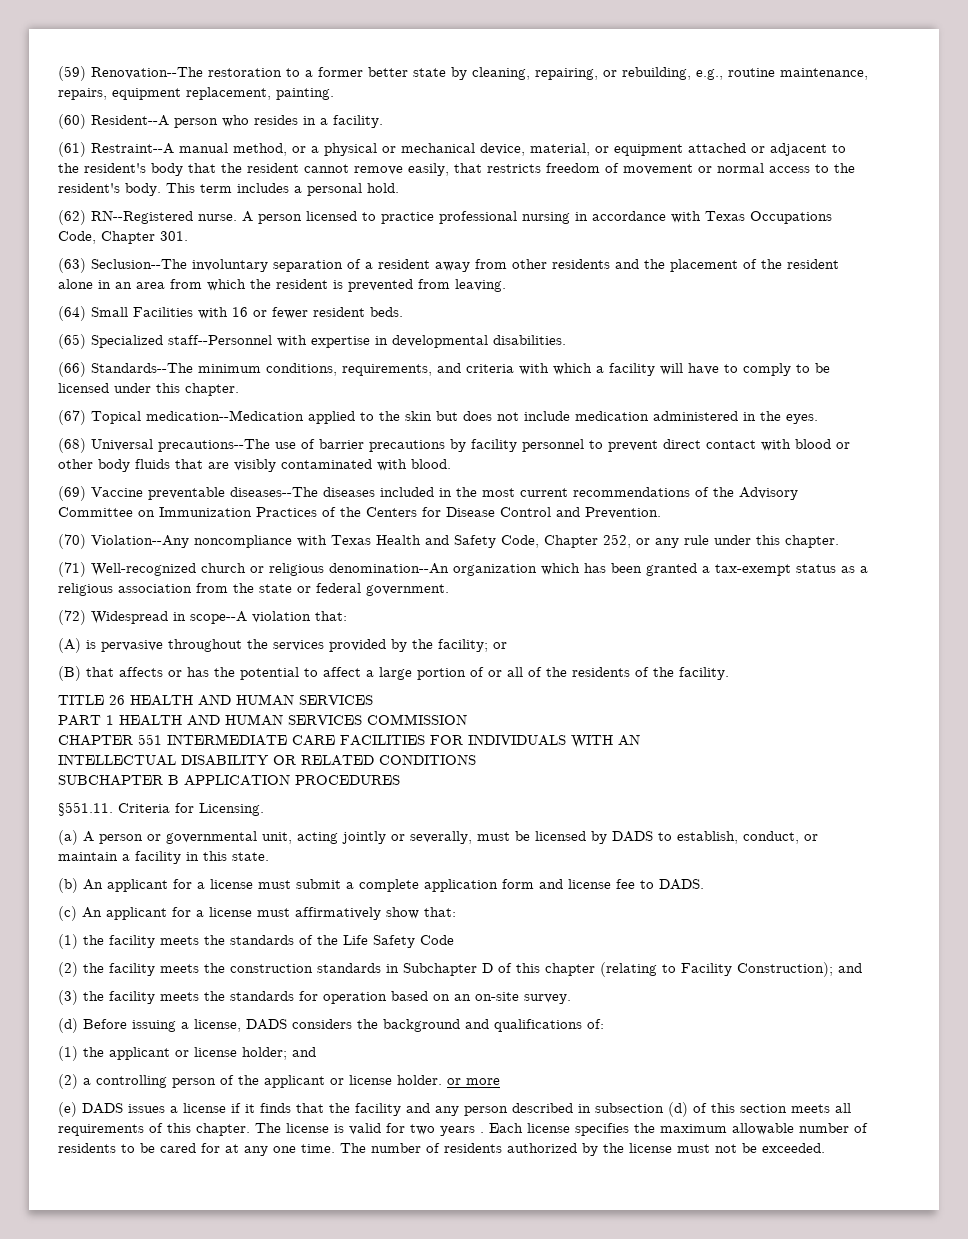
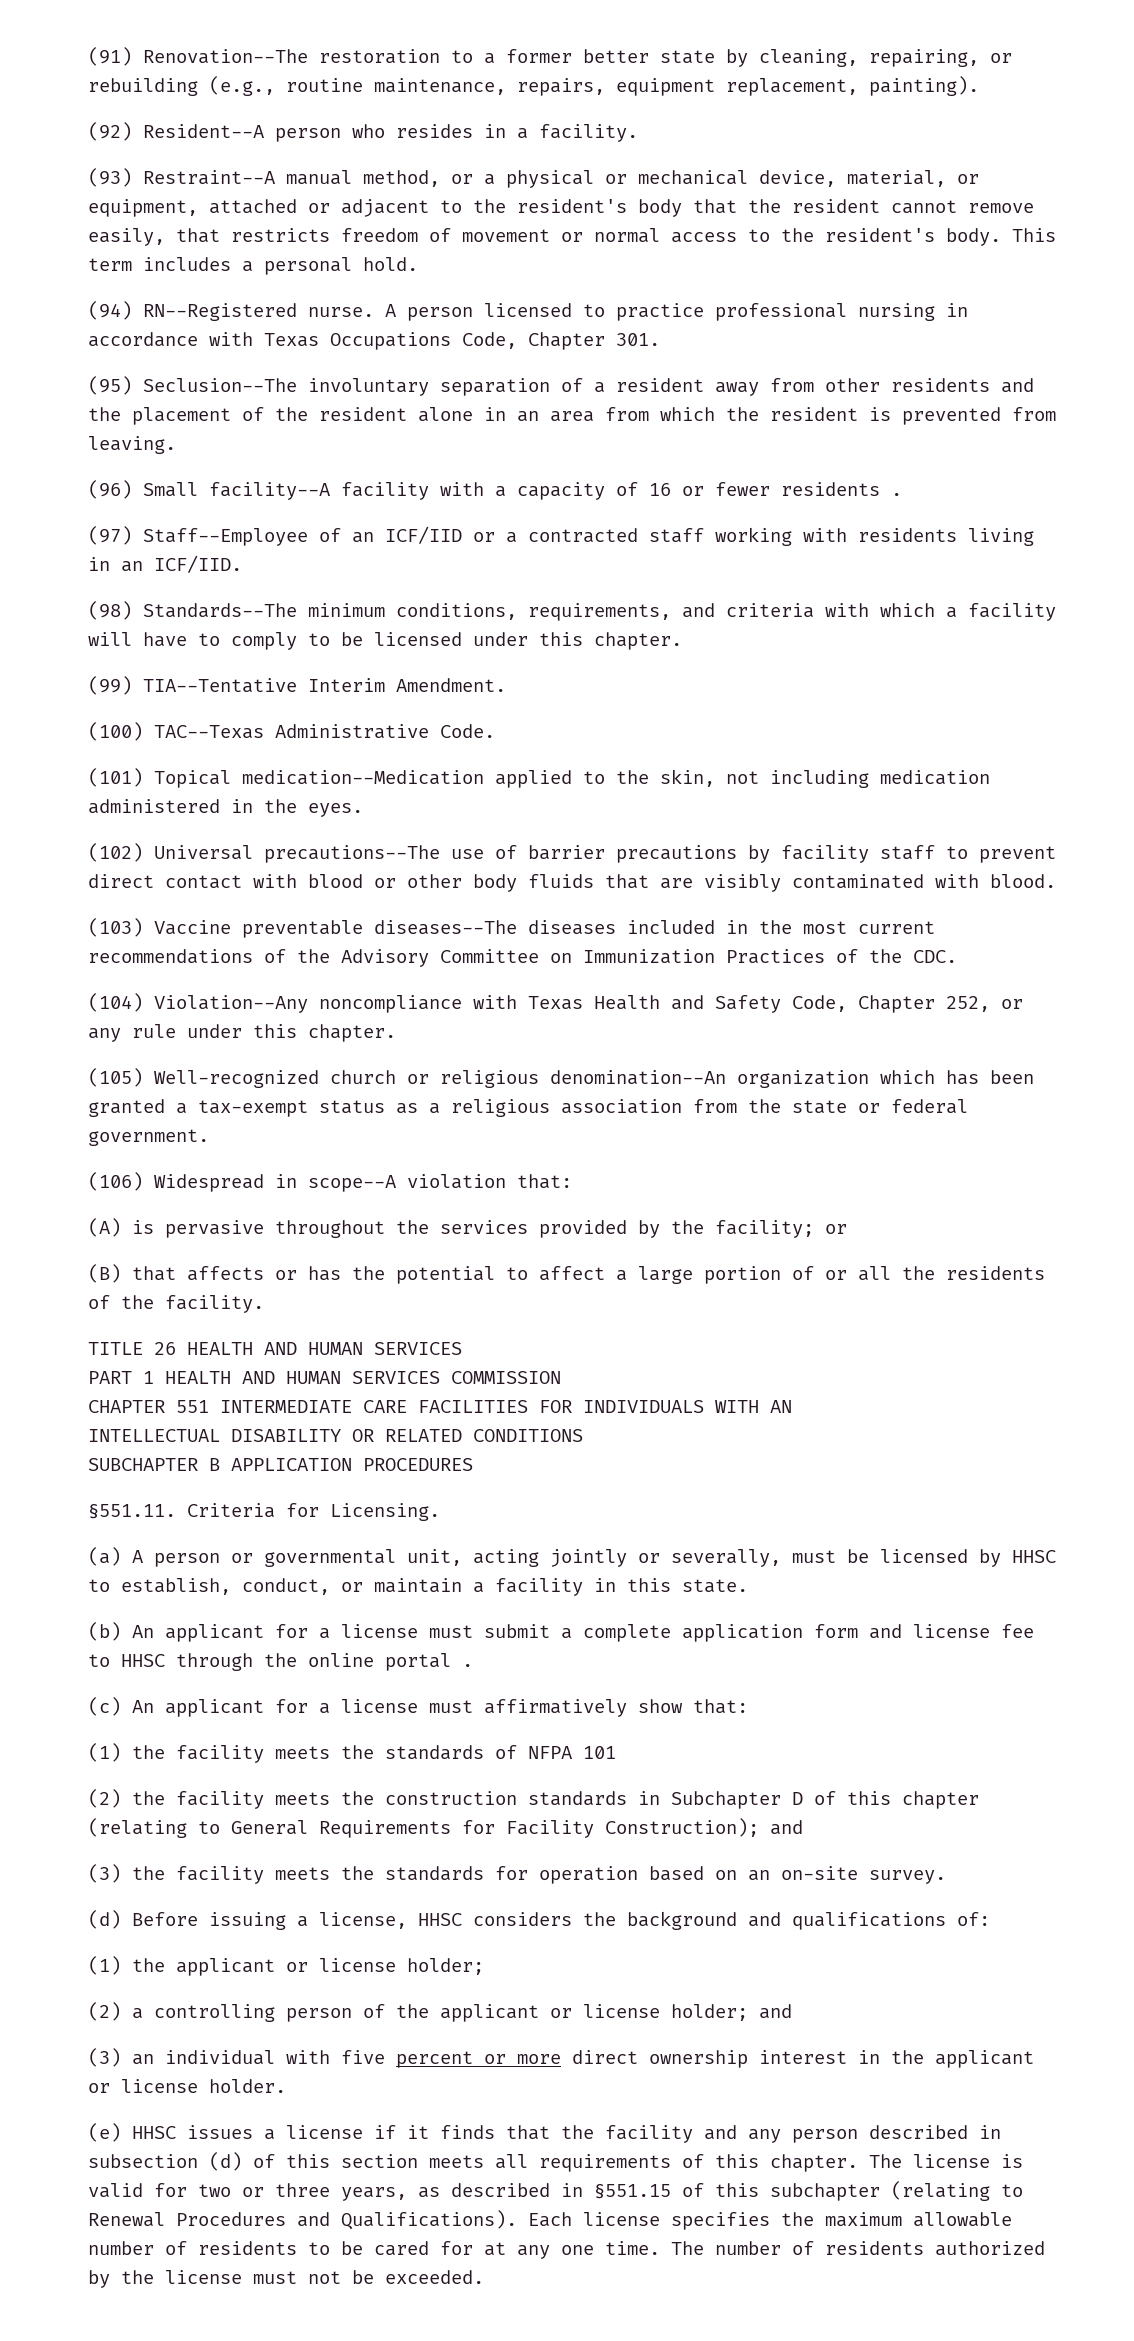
- (59) Renovation--The restoration to a former better state by cleaning, repairing, or rebuilding, e.g., routine maintenance, repairs, equipment replacement, painting.
- (60) Resident--A person who resides in a facility.
+ (91) Renovation--The restoration to a former better state by cleaning, repairing, or rebuilding (e.g., routine maintenance, repairs, equipment replacement, painting).
+ (92) Resident--A person who resides in a facility.
- (61) Restraint--A manual method, or a physical or mechanical device, material, or equipment attached or adjacent to the resident's body that the resident cannot remove easily, that restricts freedom of movement or normal access to the resident's body.
+ (93) Restraint--A manual method, or a physical or mechanical device, material, or equipment, attached or adjacent to the resident's body that the resident cannot remove easily, that restricts freedom of movement or normal access to the resident's body.
- (62) RN--Registered nurse.
+ (94) RN--Registered nurse.
- (63) Seclusion--The involuntary separation of a resident away from other residents and the placement of the resident alone in an area from which the resident is prevented from leaving.
+ (95) Seclusion--The involuntary separation of a resident away from other residents and the placement of the resident alone in an area from which the resident is prevented from leaving.
- (64) Small Facilities with 16 or fewer resident beds.
- (65) Specialized staff--Personnel with expertise in developmental disabilities.
- (66) Standards--The minimum conditions, requirements, and criteria with which a facility will have to comply to be licensed under this chapter.
+ (96) Small facility--A facility with a capacity of 16 or fewer residents .
+ (97) Staff--Employee of an ICF/IID or a contracted staff working with residents living in an ICF/IID.
+ (98) Standards--The minimum conditions, requirements, and criteria with which a facility will have to comply to be licensed under this chapter.
- (67) Topical medication--Medication applied to the skin but does not include medication administered in the eyes.
+ (99) TIA--Tentative Interim Amendment.
+ (100) TAC--Texas Administrative Code.
+ (101) Topical medication--Medication applied to the skin, not including medication administered in the eyes.
- (68) Universal precautions--The use of barrier precautions by facility personnel to prevent direct contact with blood or other body fluids that are visibly contaminated with blood.
+ (102) Universal precautions--The use of barrier precautions by facility staff to prevent direct contact with blood or other body fluids that are visibly contaminated with blood.
- (69) Vaccine preventable diseases--The diseases included in the most current recommendations of the Advisory Committee on Immunization Practices of the Centers for Disease Control and Prevention.
- (70) Violation--Any noncompliance with Texas Health and Safety Code, Chapter 252, or any rule under this chapter.
+ (103) Vaccine preventable diseases--The diseases included in the most current recommendations of the Advisory Committee on Immunization Practices of the CDC.
+ (104) Violation--Any noncompliance with Texas Health and Safety Code, Chapter 252, or any rule under this chapter.
- (71) Well-recognized church or religious denomination--An organization which has been granted a tax-exempt status as a religious association from the state or federal government.
+ (105) Well-recognized church or religious denomination--An organization which has been granted a tax-exempt status as a religious association from the state or federal government.
- (72) Widespread in scope--A violation that:
+ (106) Widespread in scope--A violation that:
- (B) that affects or has the potential to affect a large portion of or all of the residents of the facility.
+ (B) that affects or has the potential to affect a large portion of or all the residents of the facility.
- (a) A person or governmental unit, acting jointly or severally, must be licensed by DADS to establish, conduct, or maintain a facility in this state.
+ (a) A person or governmental unit, acting jointly or severally, must be licensed by HHSC to establish, conduct, or maintain a facility in this state.
- (b) An applicant for a license must submit a complete application form and license fee to DADS.
+ (b) An applicant for a license must submit a complete application form and license fee to HHSC through the online portal .
- (1) the facility meets the standards of the Life Safety Code
+ (1) the facility meets the standards of NFPA 101
- (2) the facility meets the construction standards in Subchapter D of this chapter (relating to Facility Construction); and
+ (2) the facility meets the construction standards in Subchapter D of this chapter (relating to General Requirements for Facility Construction); and
- (d) Before issuing a license, DADS considers the background and qualifications of:
+ (d) Before issuing a license, HHSC considers the background and qualifications of:
- (1) the applicant or license holder; and
+ (1) the applicant or license holder;
- (2) a controlling person of the applicant or license holder. or more
+ (2) a controlling person of the applicant or license holder; and
+ (3) an individual with five percent or more direct ownership interest in the applicant or license holder.
- (e) DADS issues a license if it finds that the facility and any person described in subsection (d) of this section meets all requirements of this chapter.
+ (e) HHSC issues a license if it finds that the facility and any person described in subsection (d) of this section meets all requirements of this chapter.
- The license is valid for two years .
+ The license is valid for two or three years, as described in §551.15 of this subchapter (relating to Renewal Procedures and Qualifications).

